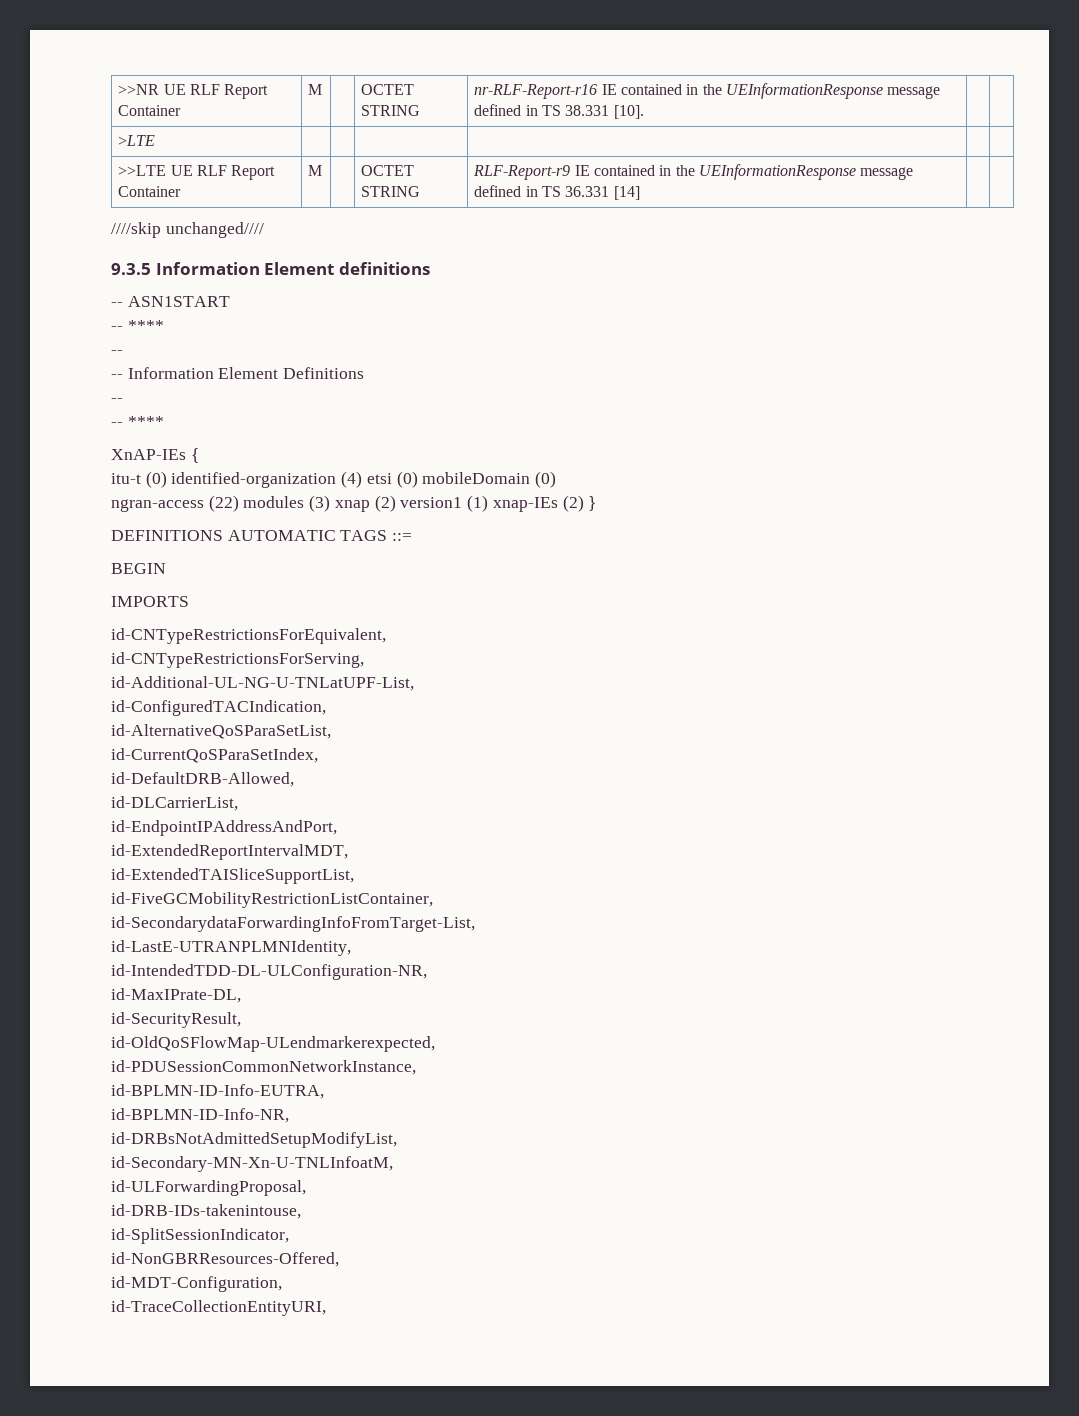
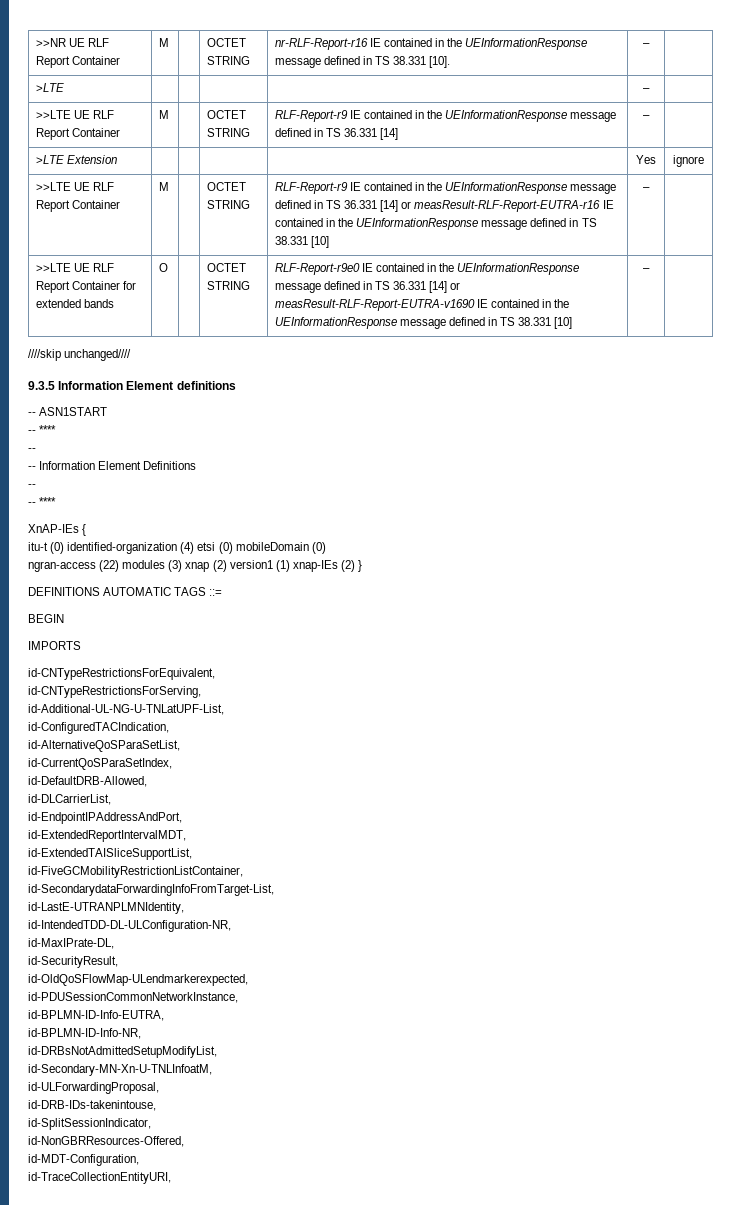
- >>NR UE RLF Report Container | M | | OCTET STRING | nr-RLF-Report-r16 IE contained in the UEInformationResponse message defined in TS 38.331 [10]. | |
+ >>NR UE RLF Report Container | M | | OCTET STRING | nr-RLF-Report-r16 IE contained in the UEInformationResponse message defined in TS 38.331 [10]. | – |
- >LTE | | | | | |
+ >LTE | | | | | – |
- >>LTE UE RLF Report Container | M | | OCTET STRING | RLF-Report-r9 IE contained in the UEInformationResponse message defined in TS 36.331 [14] | |
+ >>LTE UE RLF Report Container | M | | OCTET STRING | RLF-Report-r9 IE contained in the UEInformationResponse message defined in TS 36.331 [14] | – |
+ >LTE Extension | | | | | Yes | ignore
+ >>LTE UE RLF Report Container | M | | OCTET STRING | RLF-Report-r9 IE contained in the UEInformationResponse message defined in TS 36.331 [14] or measResult-RLF-Report-EUTRA-r16 IE contained in the UEInformationResponse message defined in TS 38.331 [10] | – |
+ >>LTE UE RLF Report Container for extended bands | O | | OCTET STRING | RLF-Report-r9e0 IE contained in the UEInformationResponse message defined in TS 36.331 [14] or measResult-RLF-Report-EUTRA-v1690 IE contained in the UEInformationResponse message defined in TS 38.331 [10] | – |

